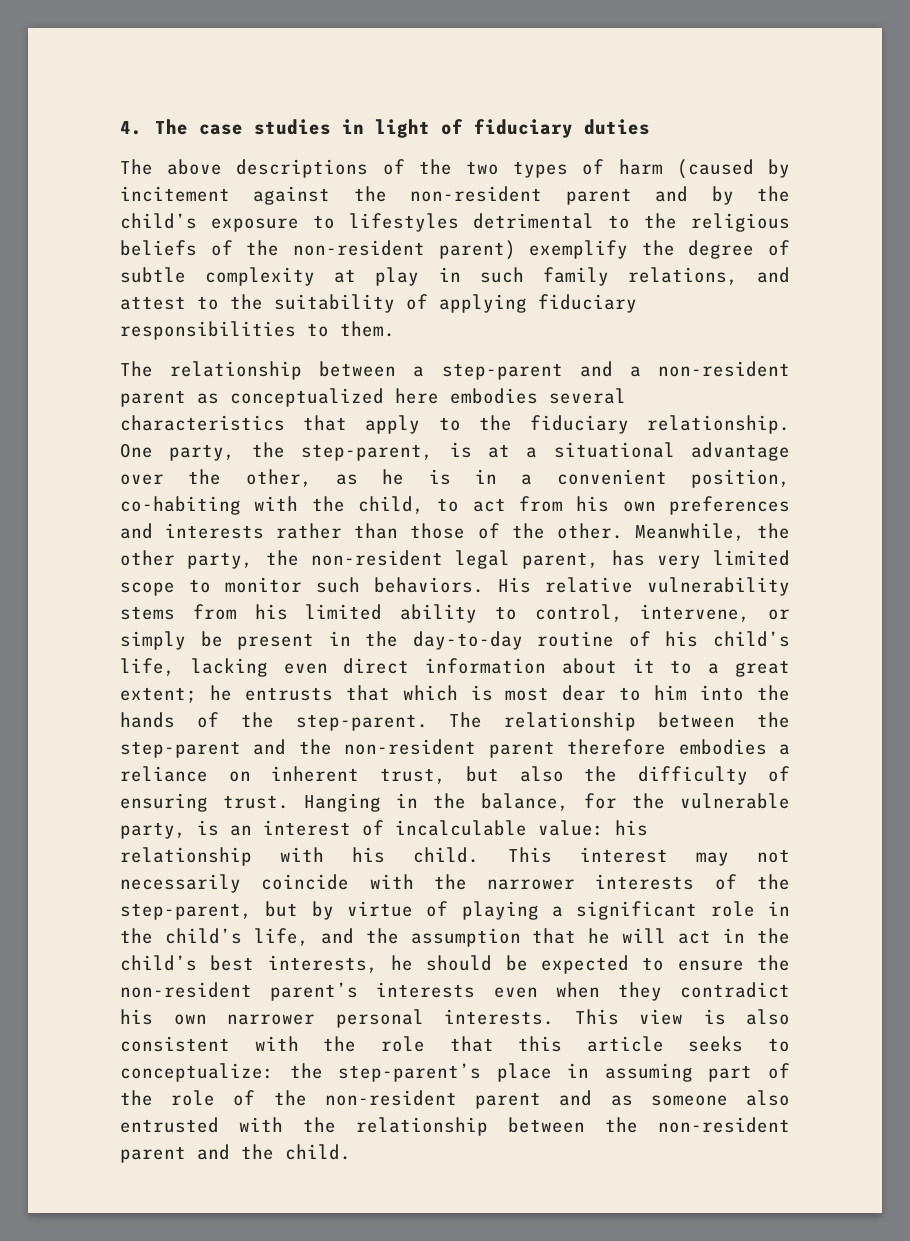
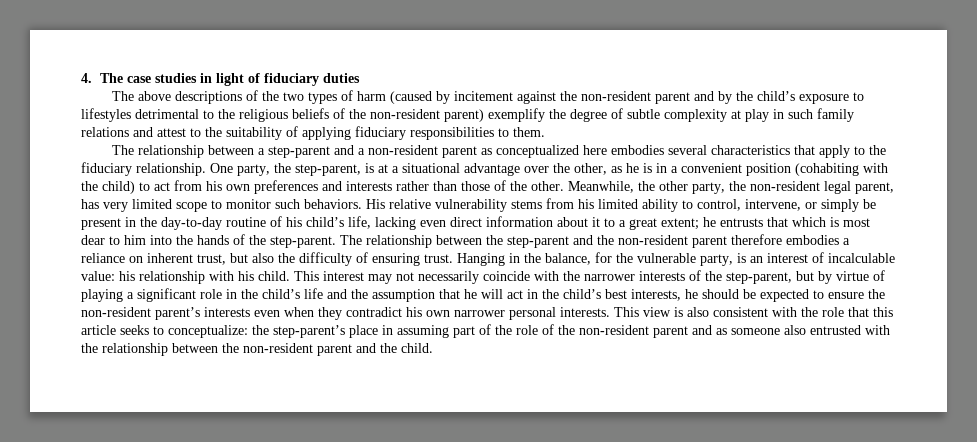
- The above descriptions of the two types of harm (caused by incitement against the non-resident parent and by the child’s exposure to lifestyles detrimental to the religious beliefs of the non-resident parent) exemplify the degree of subtle complexity at play in such family relations, and attest to the suitability of applying fiduciary responsibilities to them.
+ The above descriptions of the two types of harm (caused by incitement against the non-resident parent and by the child’s exposure to lifestyles detrimental to the religious beliefs of the non-resident parent) exemplify the degree of subtle complexity at play in such family relations and attest to the suitability of applying fiduciary responsibilities to them.
- One party, the step-parent, is at a situational advantage over the other, as he is in a convenient position, co-habiting with the child, to act from his own preferences and interests rather than those of the other.
+ One party, the step-parent, is at a situational advantage over the other, as he is in a convenient position (cohabiting with the child) to act from his own preferences and interests rather than those of the other.
- This interest may not necessarily coincide with the narrower interests of the step-parent, but by virtue of playing a significant role in the child’s life, and the assumption that he will act in the child’s best interests, he should be expected to ensure the non-resident parent’s interests even when they contradict his own narrower personal interests.
+ This interest may not necessarily coincide with the narrower interests of the step-parent, but by virtue of playing a significant role in the child’s life and the assumption that he will act in the child’s best interests, he should be expected to ensure the non-resident parent’s interests even when they contradict his own narrower personal interests.

